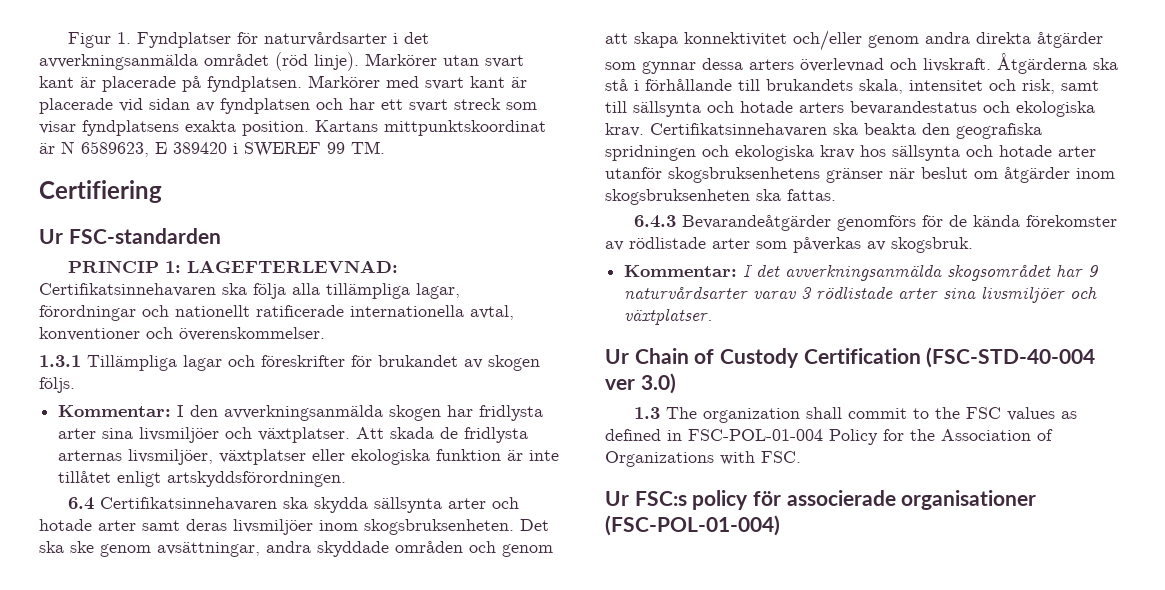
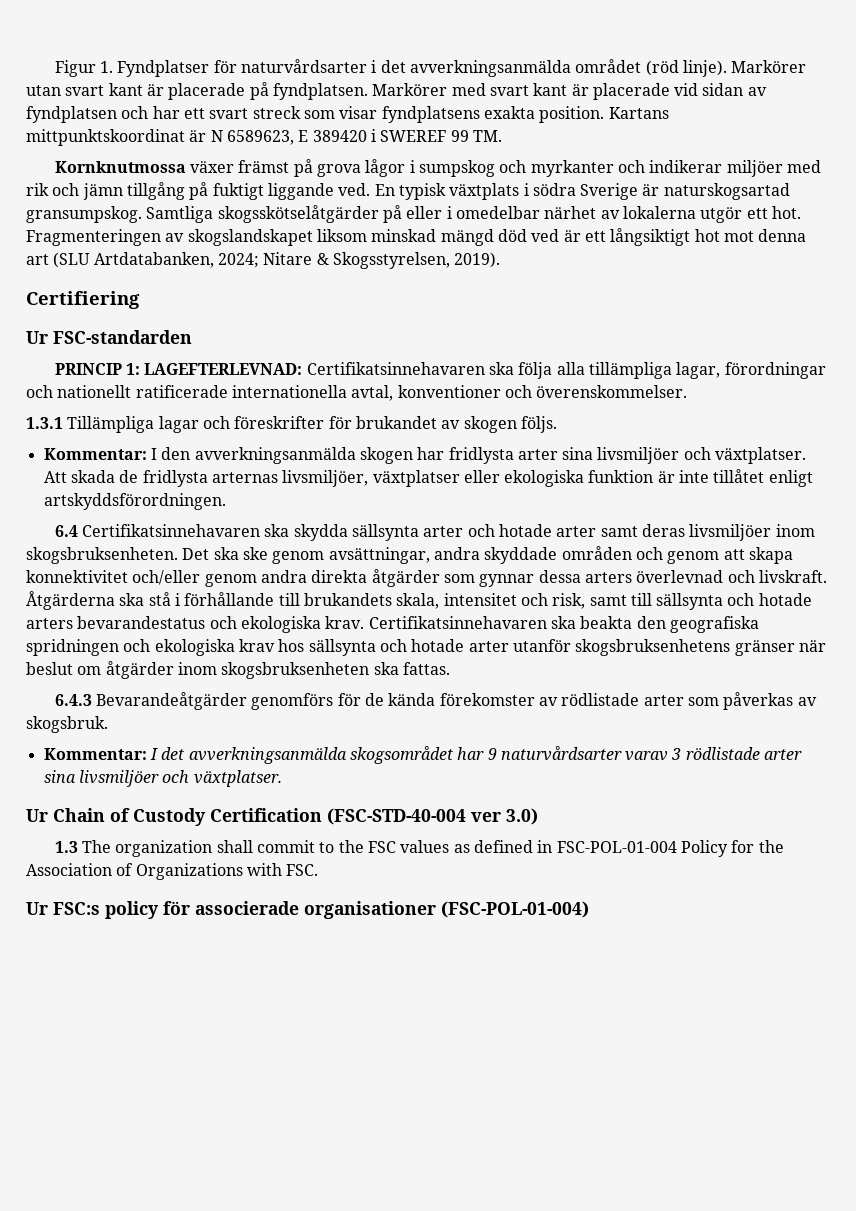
+ Kornknutmossa växer främst på grova lågor i sumpskog och myrkanter och indikerar miljöer med rik och jämn tillgång på fuktigt liggande ved. En typisk växtplats i södra Sverige är naturskogsartad gransumpskog. Samtliga skogsskötselåtgärder på eller i omedelbar närhet av lokalerna utgör ett hot. Fragmenteringen av skogslandskapet liksom minskad mängd död ved är ett långsiktigt hot mot denna art (SLU Artdatabanken, 2024; Nitare & Skogsstyrelsen, 2019).

